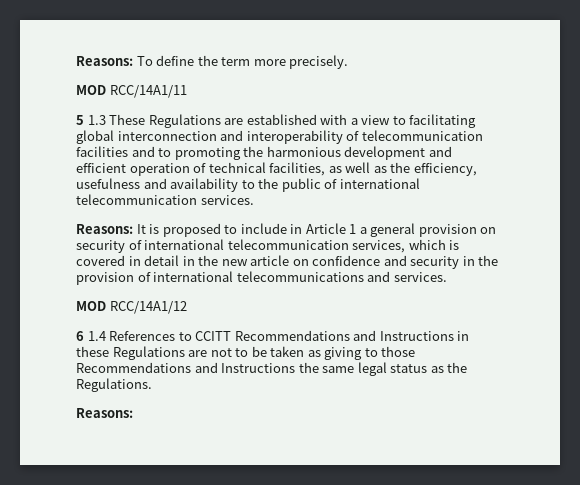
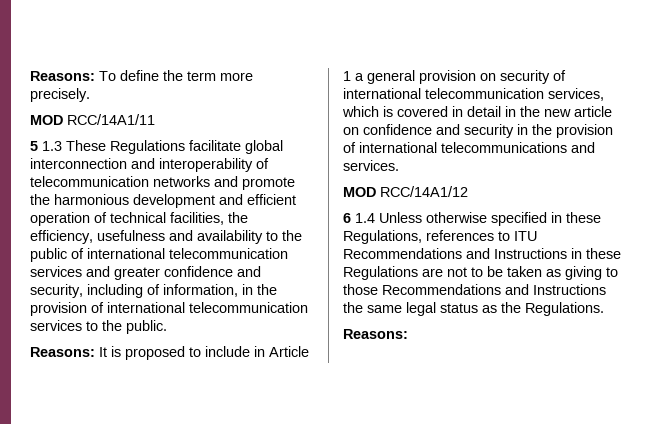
- 5 1.3 These Regulations are established with a view to facilitating global interconnection and interoperability of telecommunication facilities and to promoting the harmonious development and efficient operation of technical facilities, as well as the efficiency, usefulness and availability to the public of international telecommunication services.
+ 5 1.3 These Regulations facilitate global interconnection and interoperability of telecommunication networks and promote the harmonious development and efficient operation of technical facilities, the efficiency, usefulness and availability to the public of international telecommunication services and greater confidence and security, including of information, in the provision of international telecommunication services to the public.
- 6 1.4 References to CCITT Recommendations and Instructions in these Regulations are not to be taken as giving to those Recommendations and Instructions the same legal status as the Regulations.
+ 6 1.4 Unless otherwise specified in these Regulations, references to ITU Recommendations and Instructions in these Regulations are not to be taken as giving to those Recommendations and Instructions the same legal status as the Regulations.

